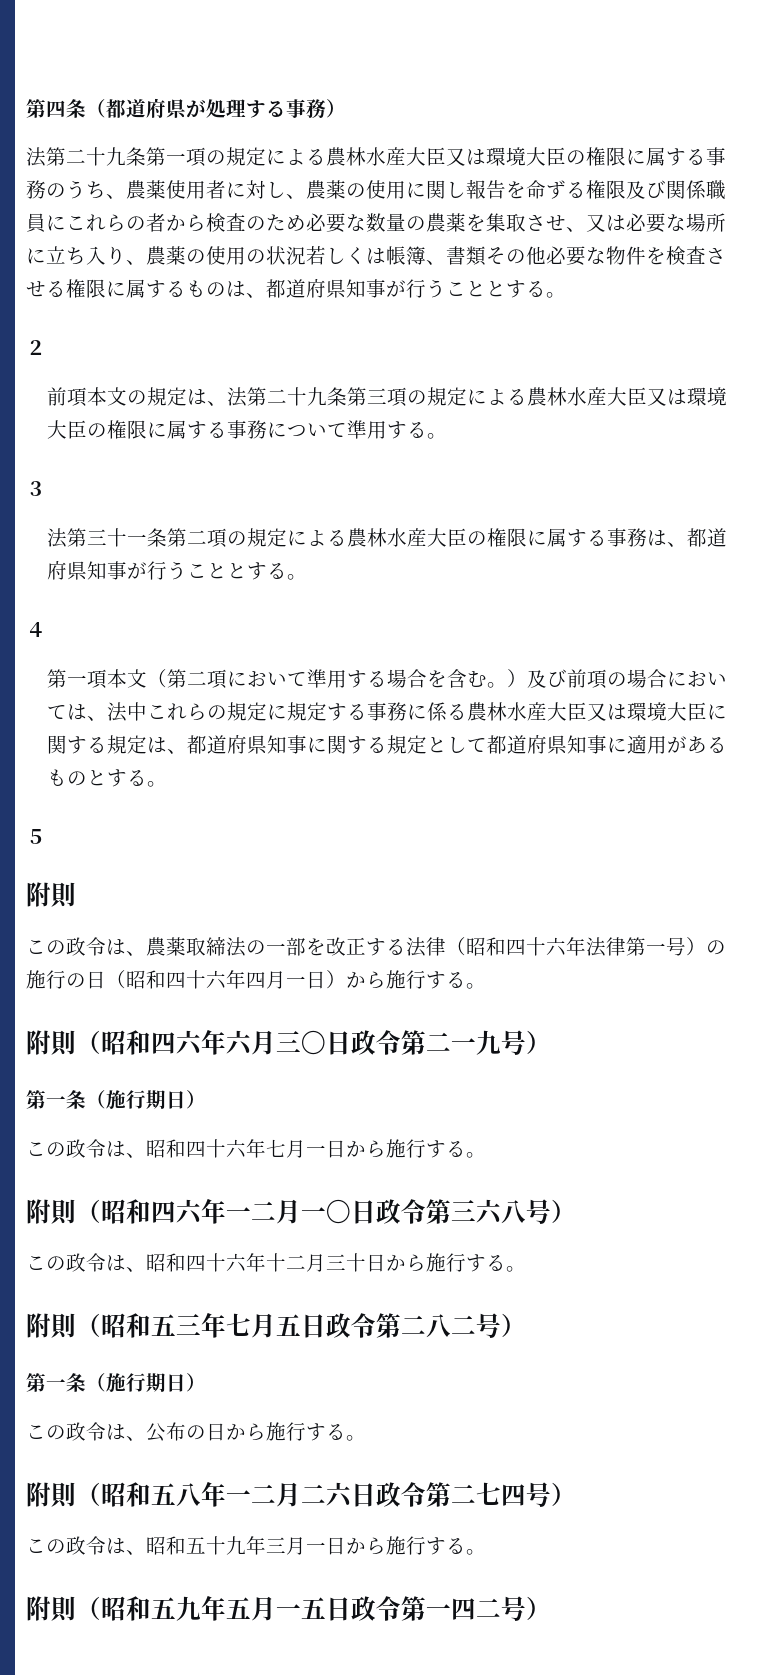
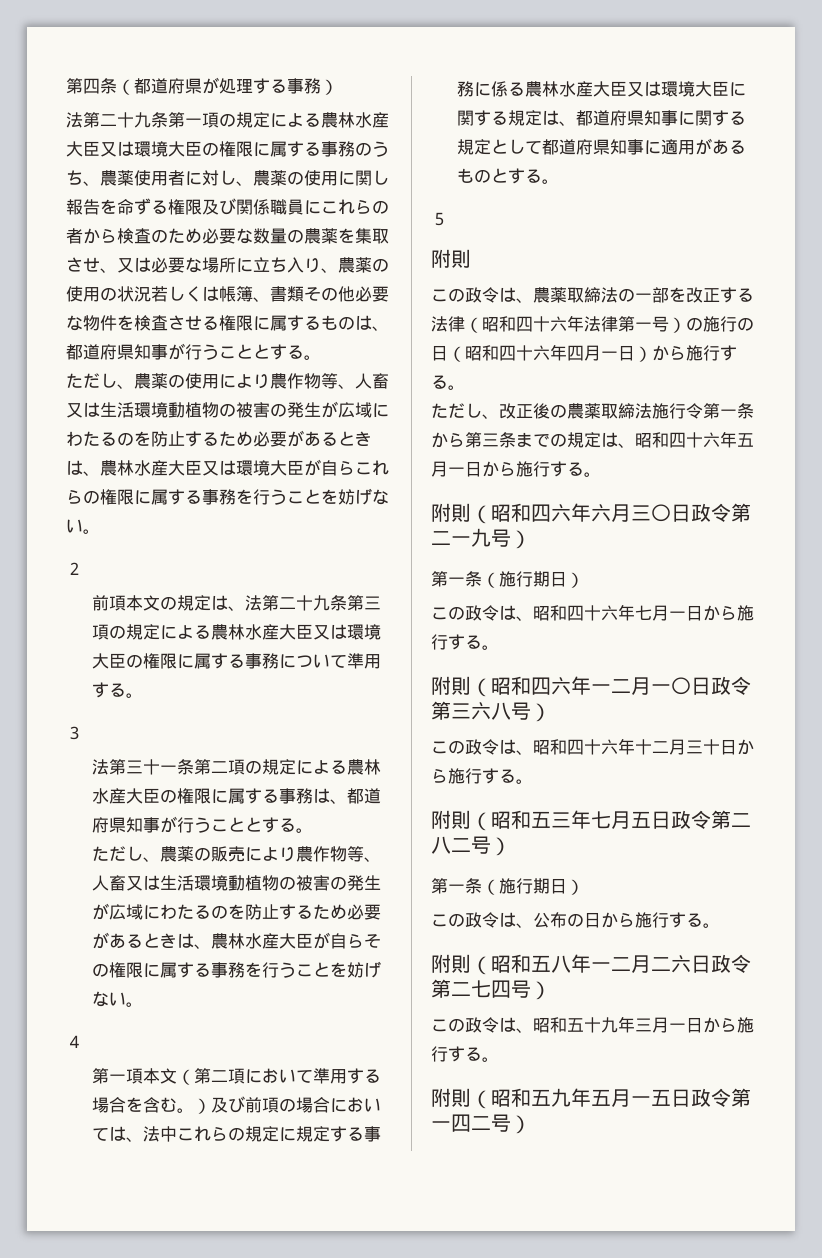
+ ただし、農薬の使用により農作物等、人畜又は生活環境動植物の被害の発生が広域にわたるのを防止するため必要があるときは、農林水産大臣又は環境大臣が自らこれらの権限に属する事務を行うことを妨げない。
+ ただし、農薬の販売により農作物等、人畜又は生活環境動植物の被害の発生が広域にわたるのを防止するため必要があるときは、農林水産大臣が自らその権限に属する事務を行うことを妨げない。
+ ただし、改正後の農薬取締法施行令第一条から第三条までの規定は、昭和四十六年五月一日から施行する。

